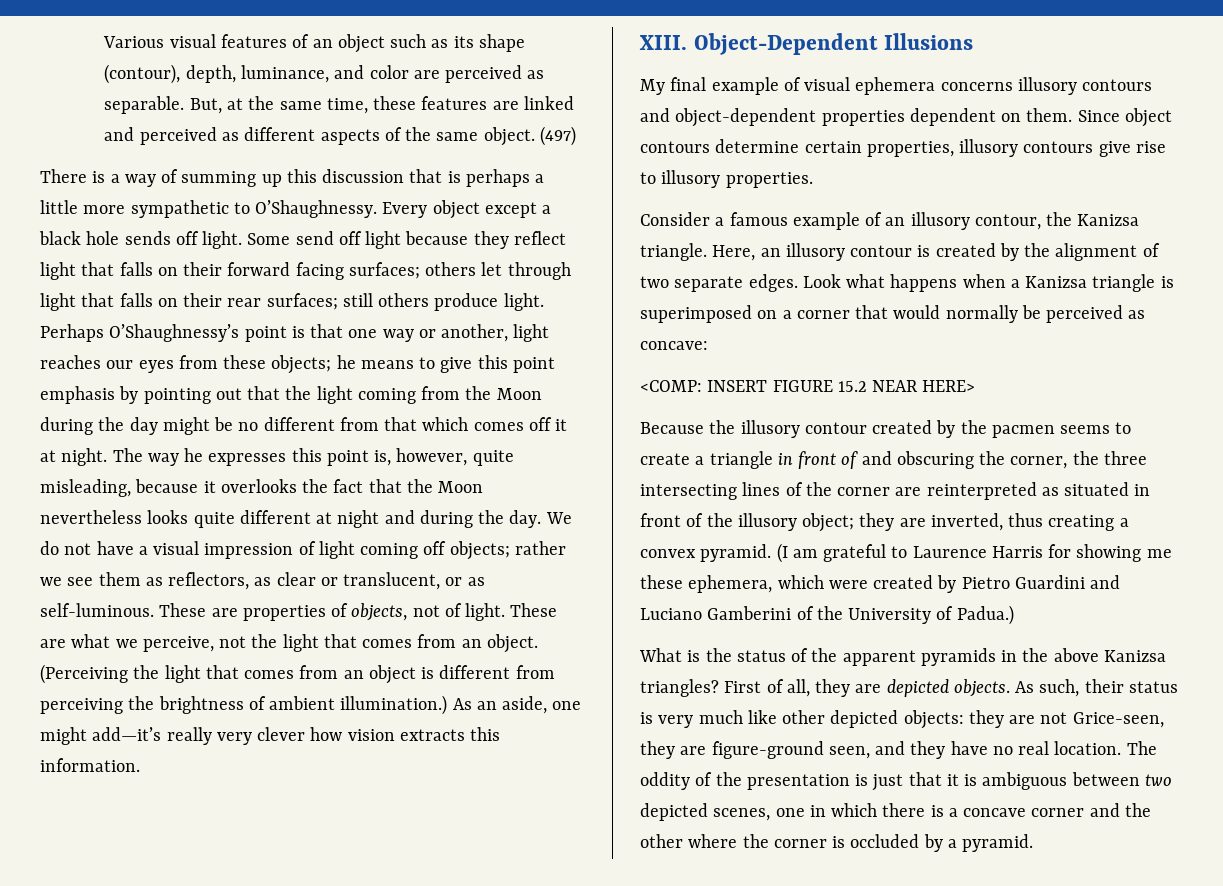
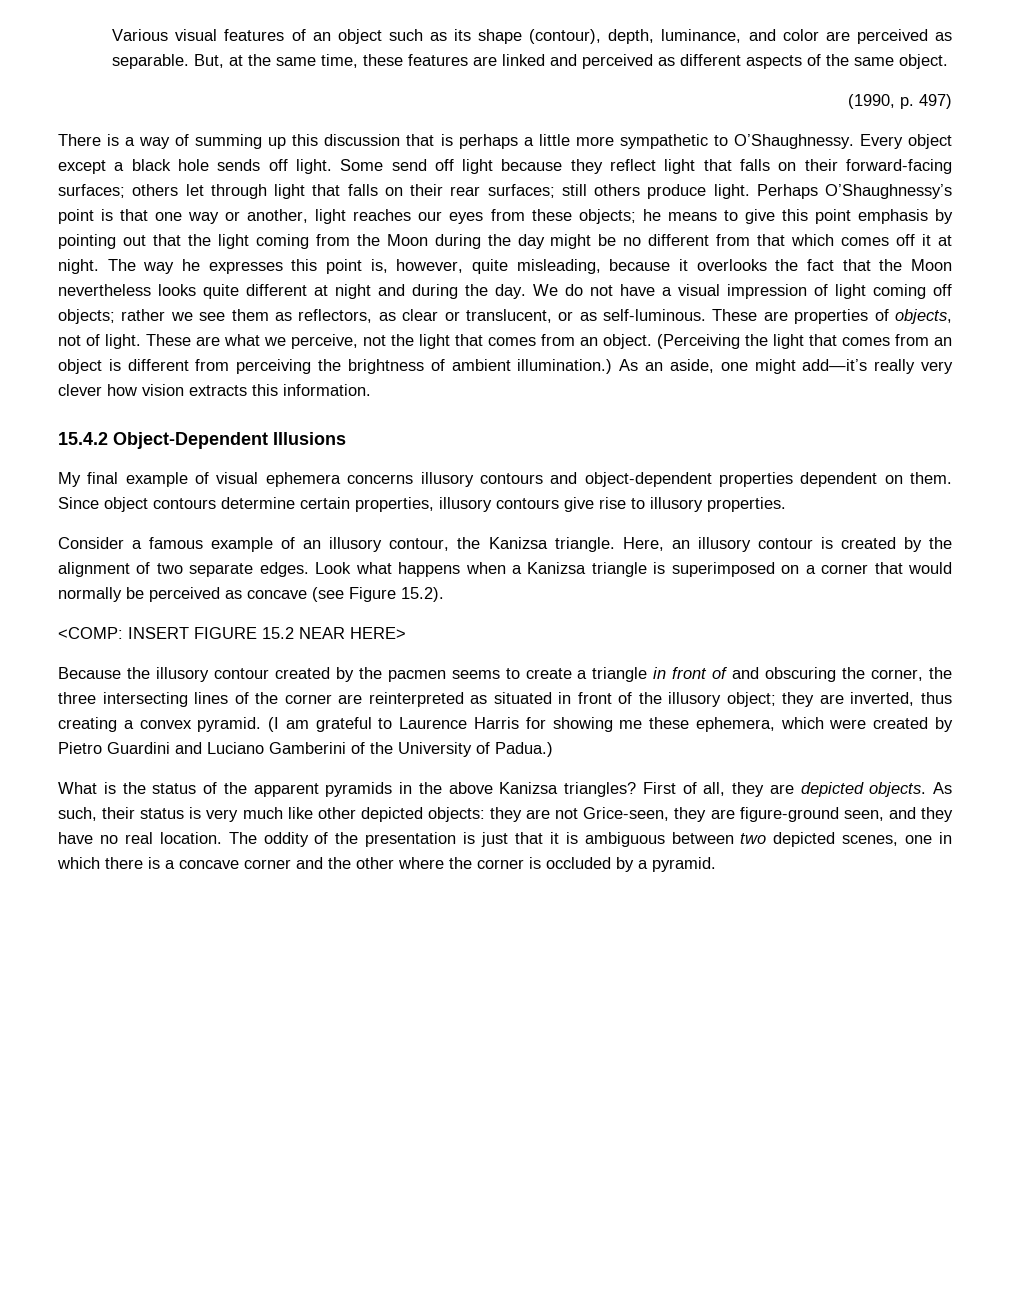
- But, at the same time, these features are linked and perceived as different aspects of the same object. (497)
+ But, at the same time, these features are linked and perceived as different aspects of the same object.
+ (1990, p. 497)
- Some send off light because they reflect light that falls on their forward facing surfaces; others let through light that falls on their rear surfaces; still others produce light.
+ Some send off light because they reflect light that falls on their forward-facing surfaces; others let through light that falls on their rear surfaces; still others produce light.
- XIII. Object-Dependent Illusions
+ 15.4.2 Object-Dependent Illusions
- Look what happens when a Kanizsa triangle is superimposed on a corner that would normally be perceived as concave:
+ Look what happens when a Kanizsa triangle is superimposed on a corner that would normally be perceived as concave (see Figure 15.2).

